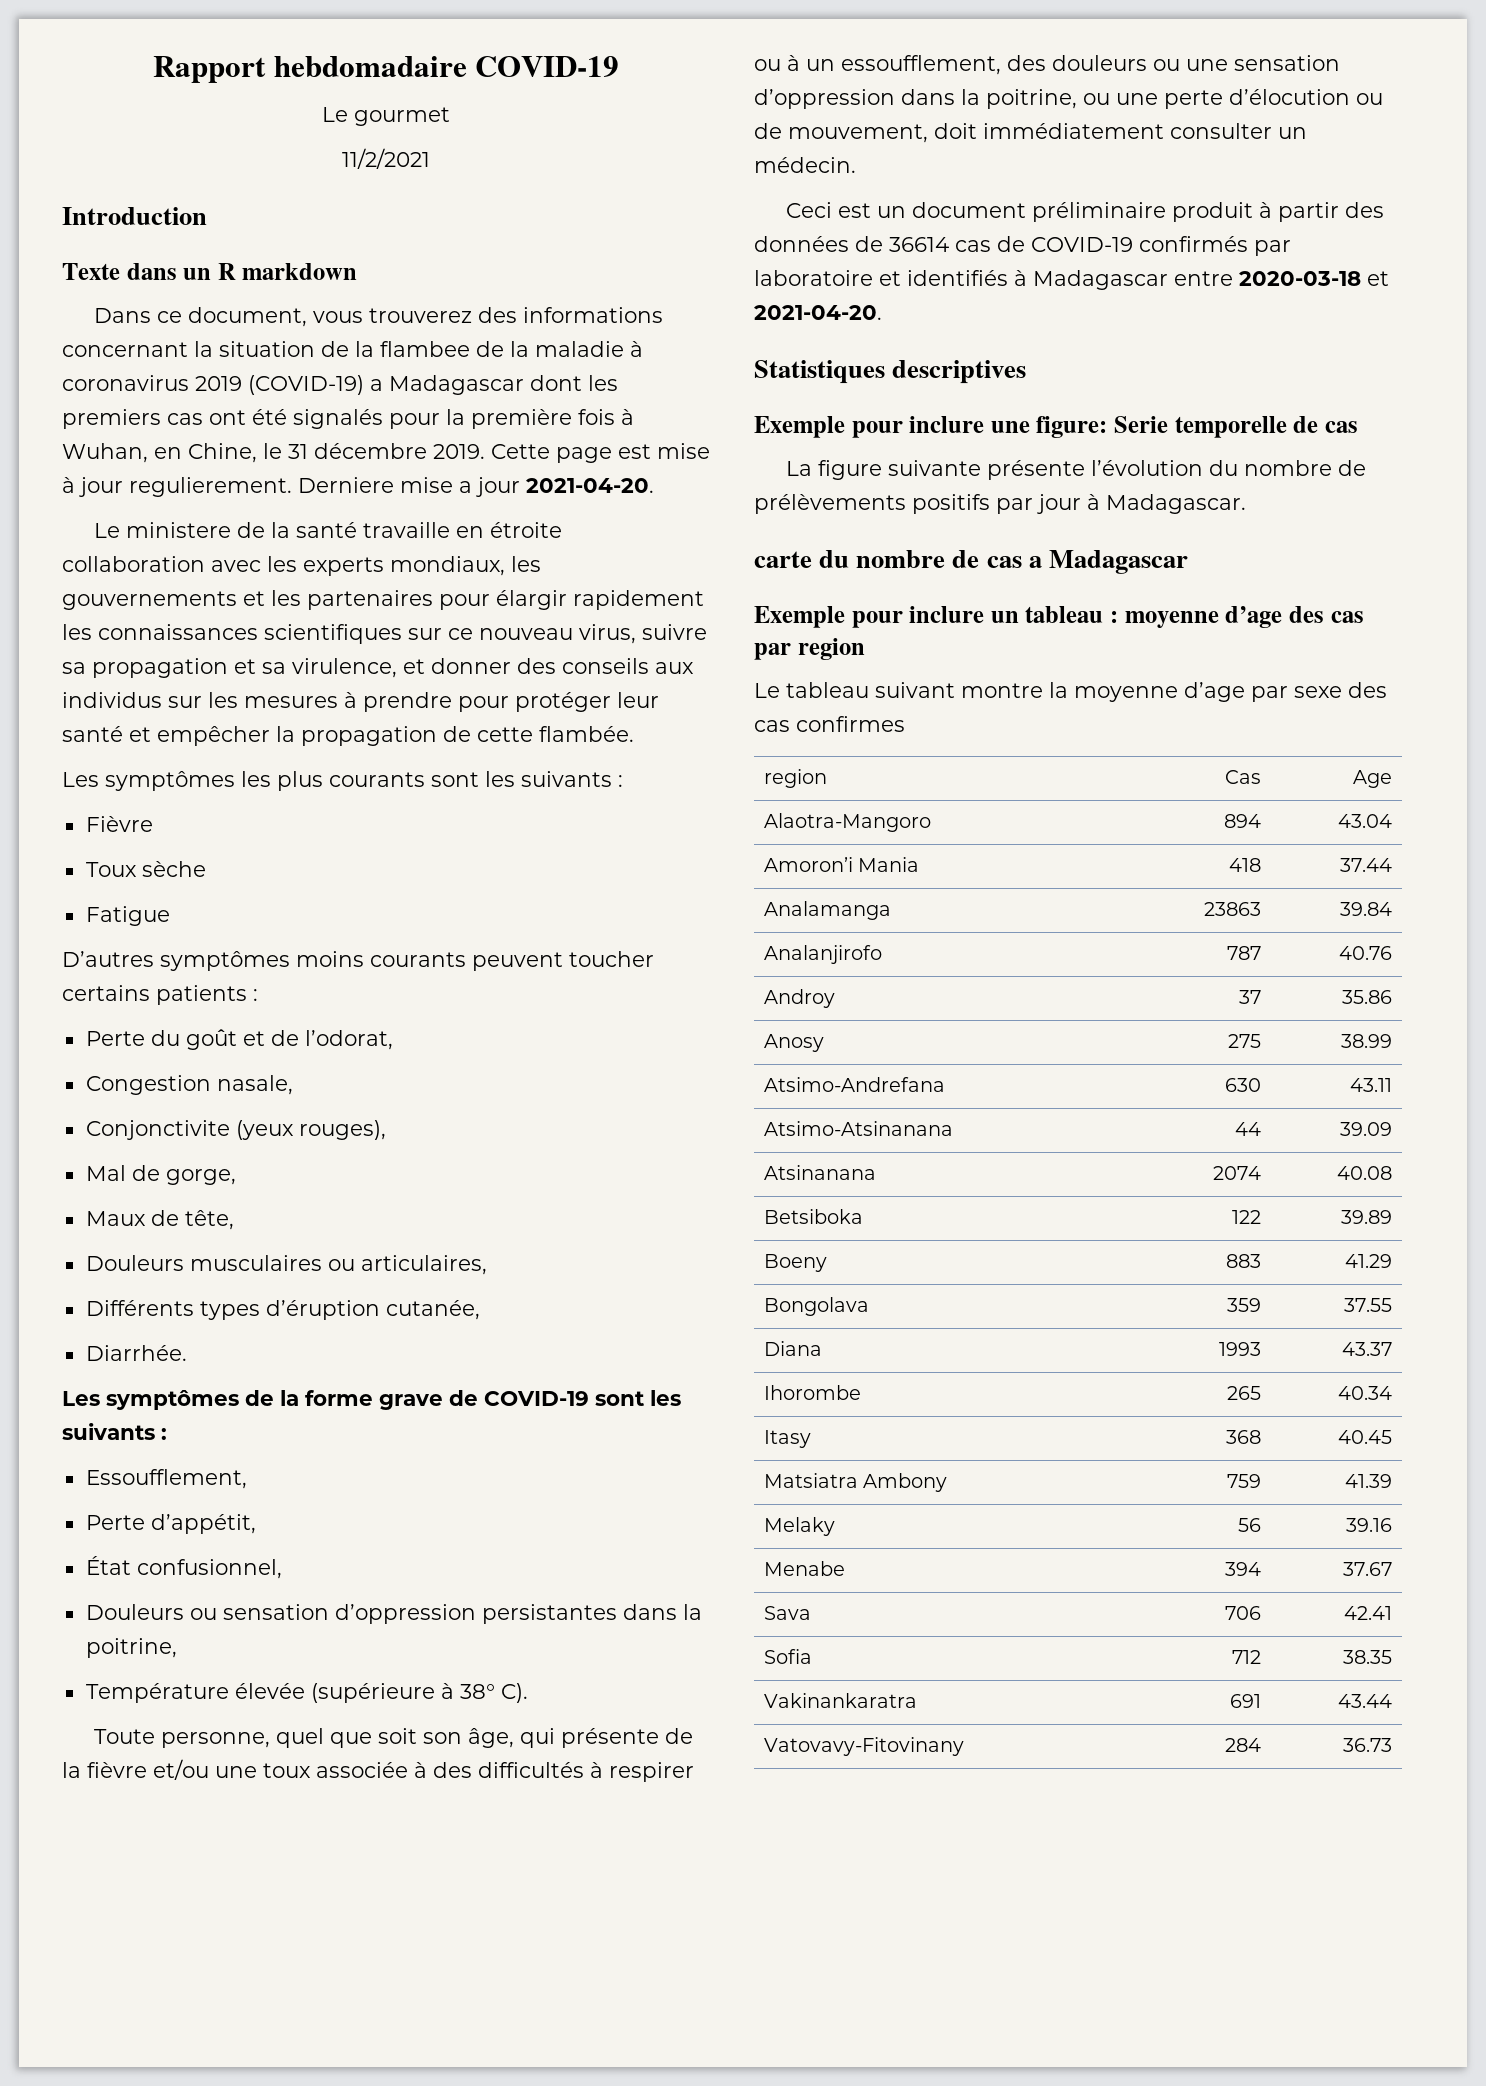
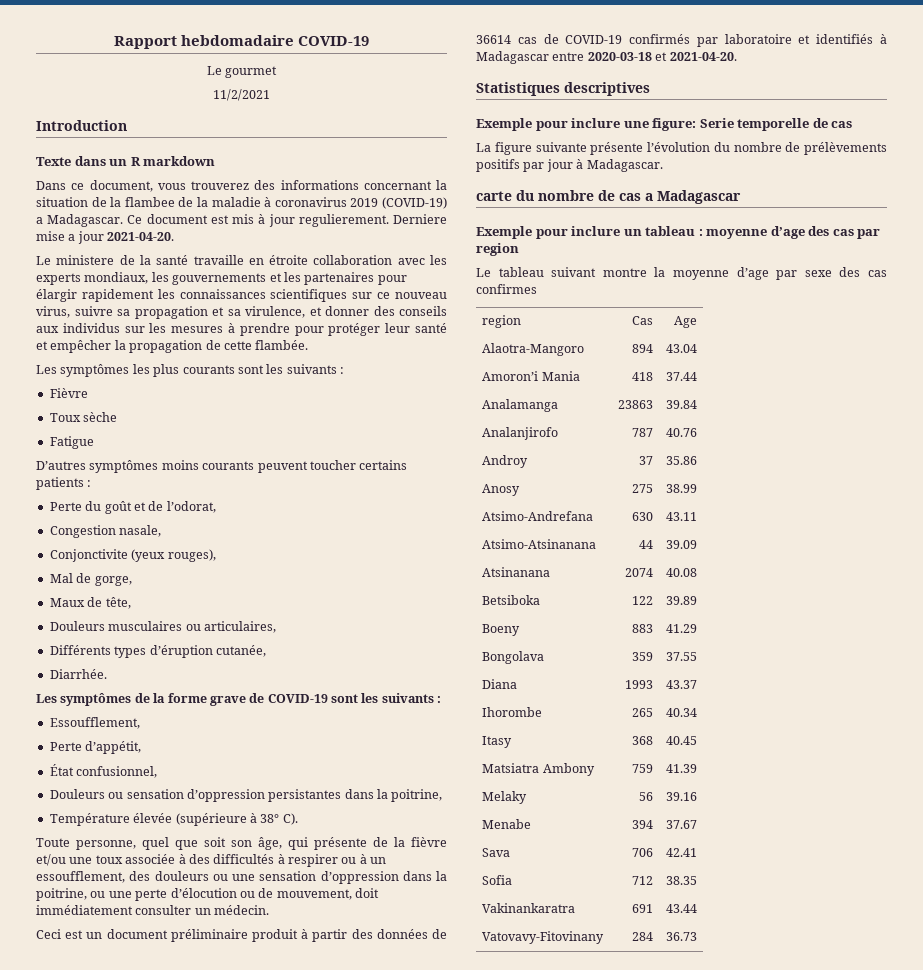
- Dans ce document, vous trouverez des informations concernant la situation de la flambee de la maladie à coronavirus 2019 (COVID-19) a Madagascar dont les premiers cas ont été signalés pour la première fois à Wuhan, en Chine, le 31 décembre 2019. Cette page est mise à jour regulierement.
+ Dans ce document, vous trouverez des informations concernant la situation de la flambee de la maladie à coronavirus 2019 (COVID-19) a Madagascar. Ce document est mis à jour regulierement.

